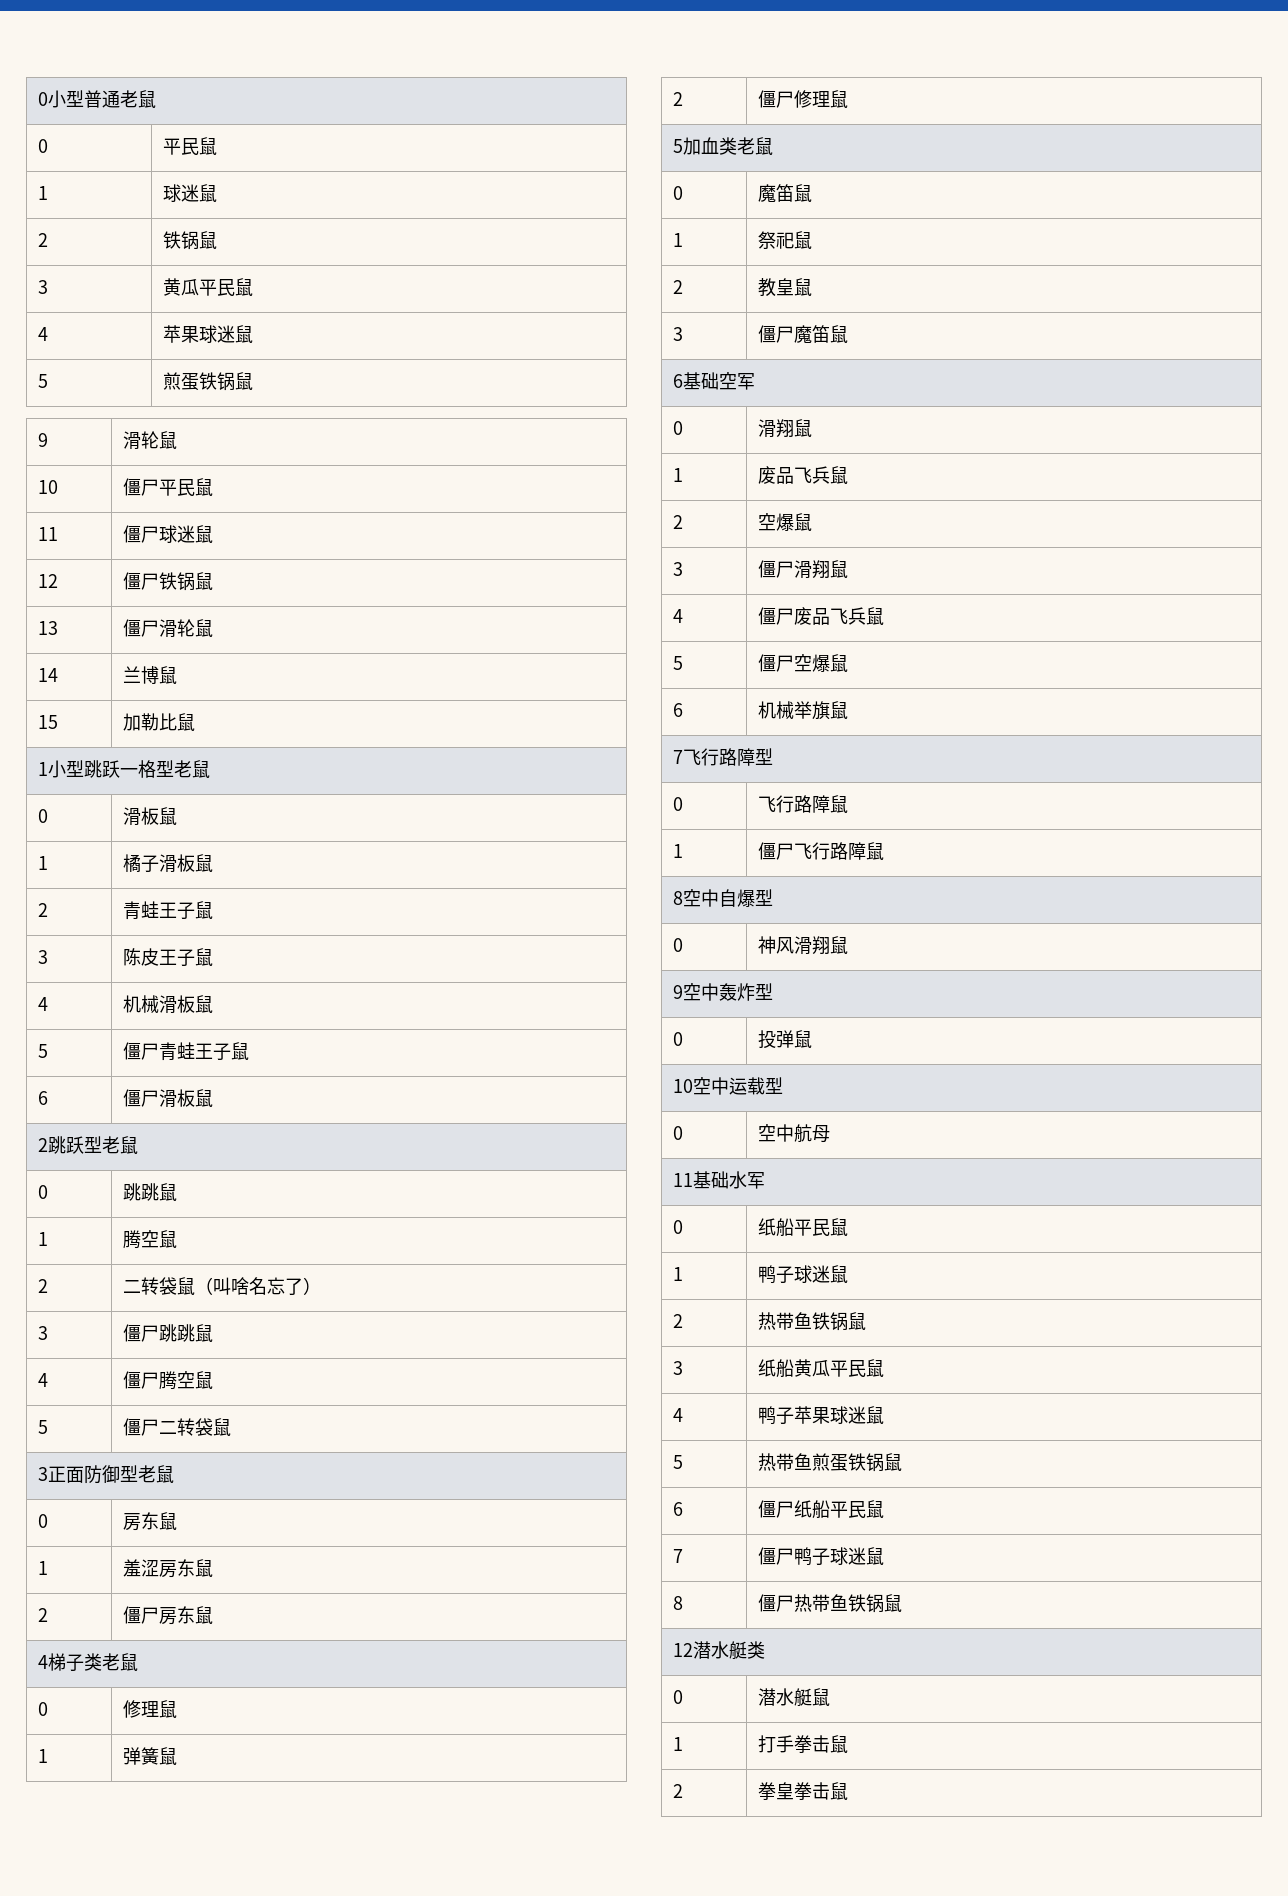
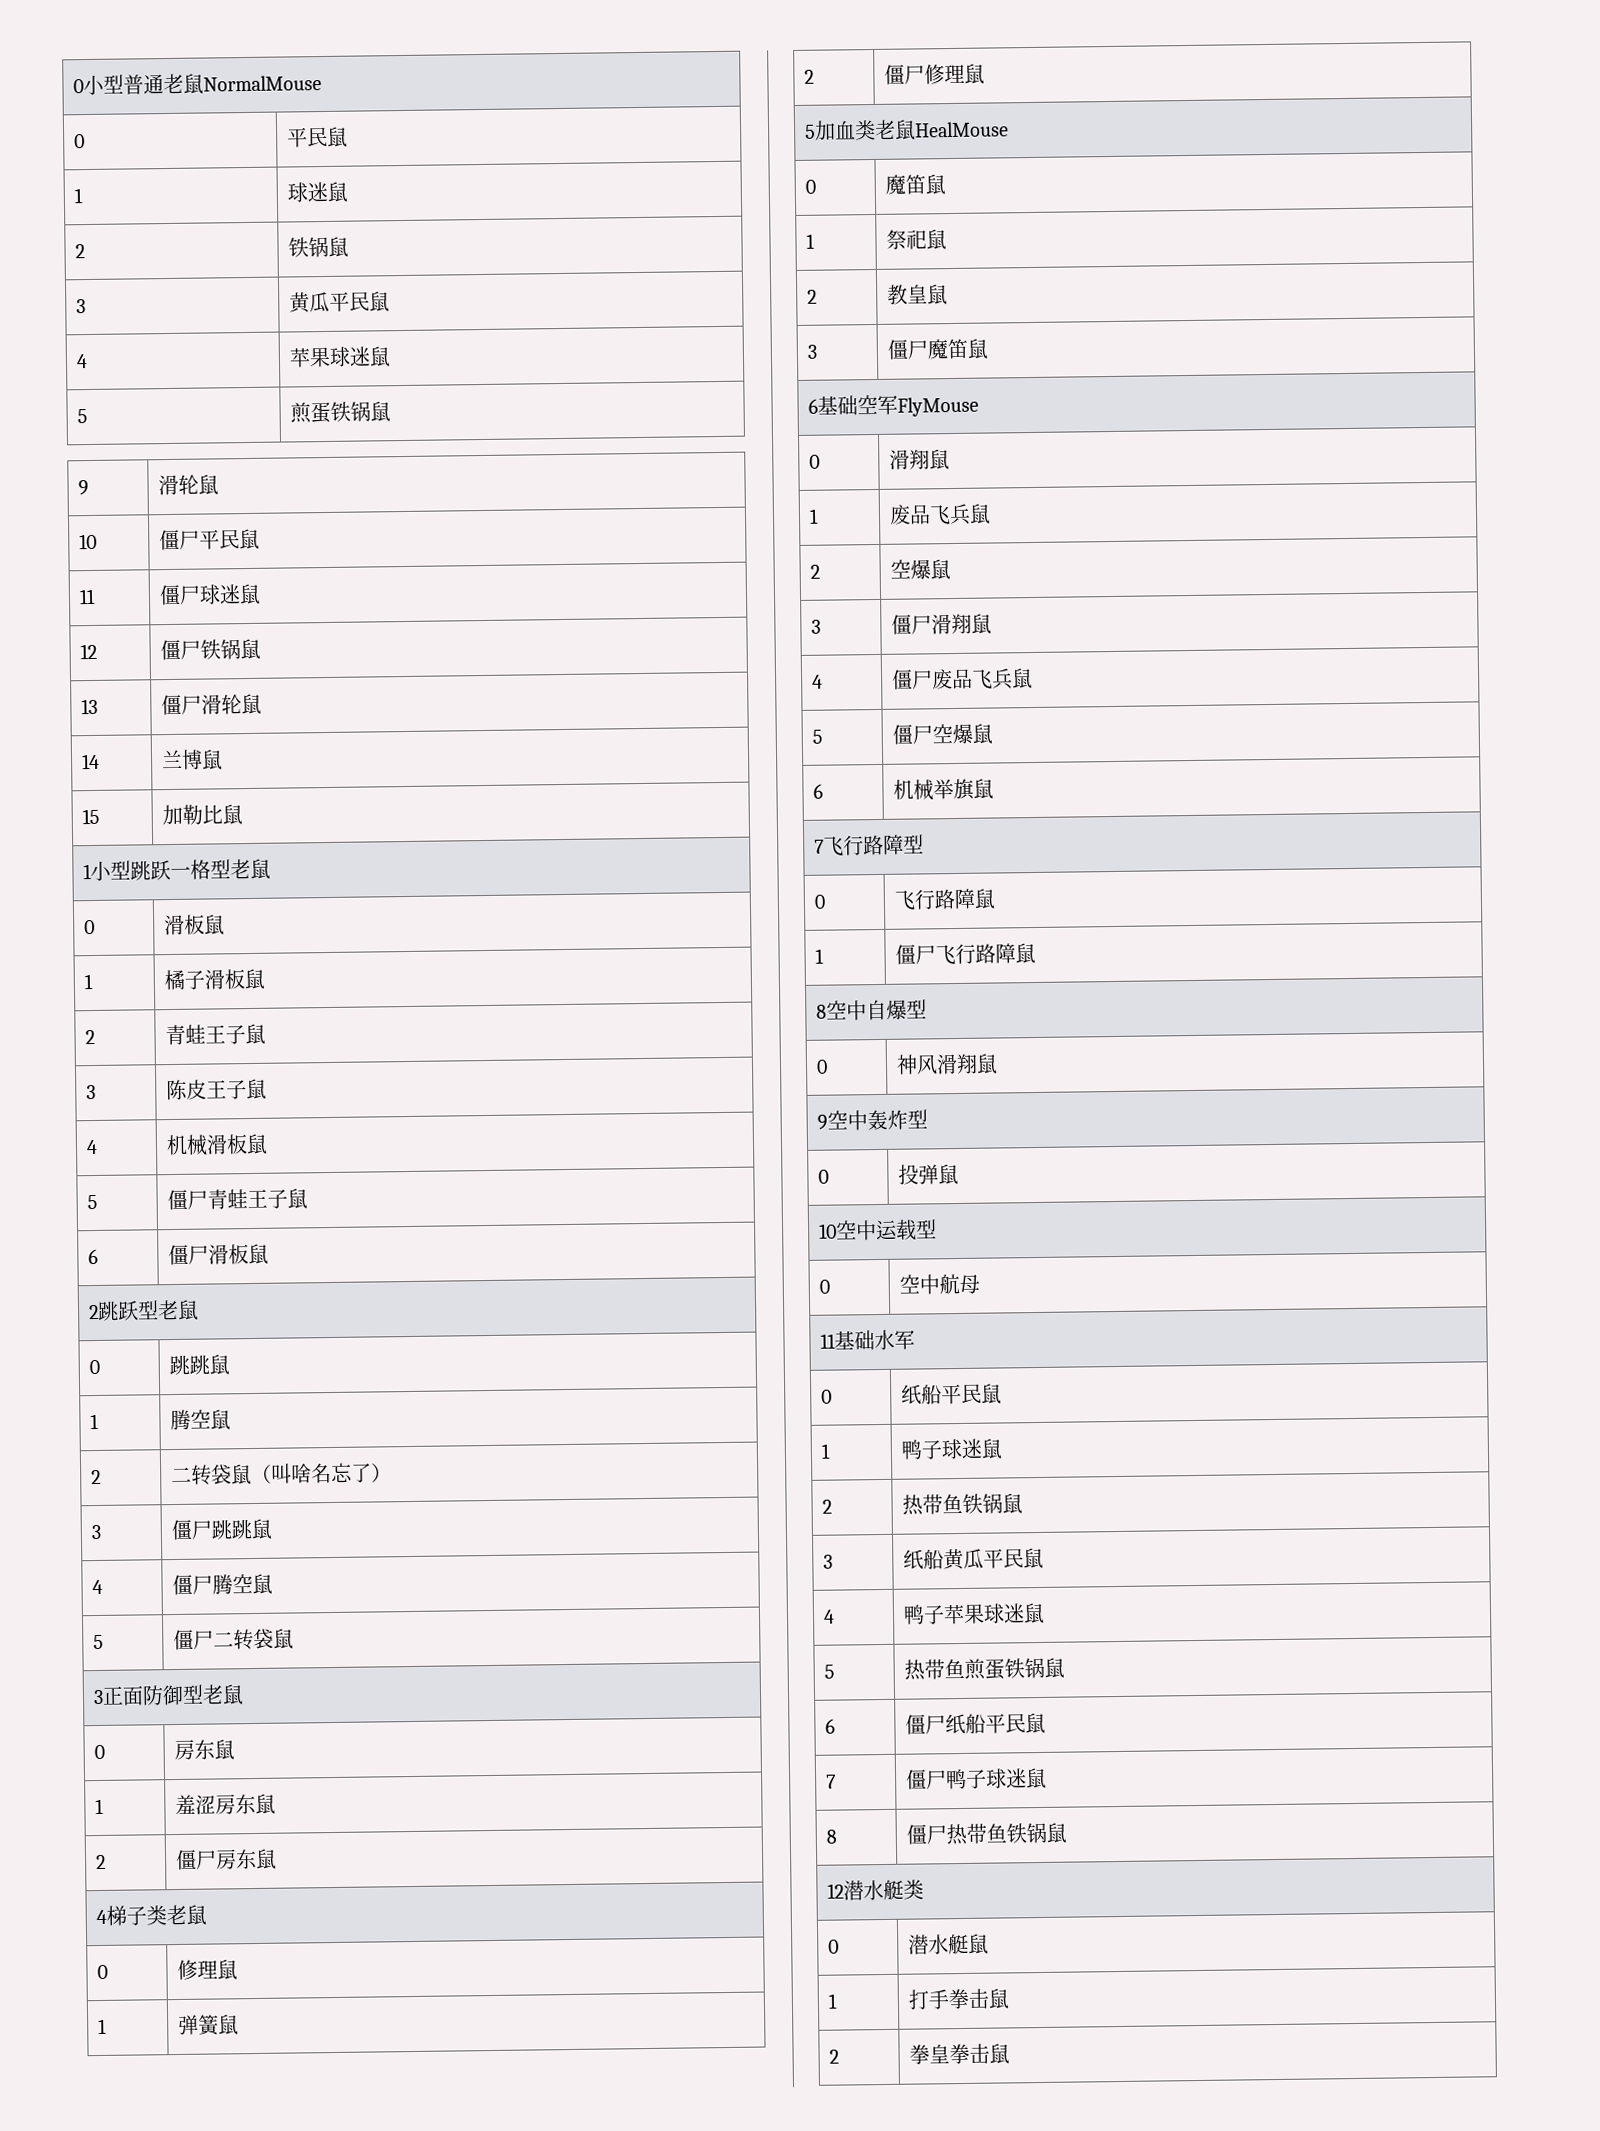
- 0小型普通老鼠
+ 0小型普通老鼠NormalMouse
- 5加血类老鼠
+ 5加血类老鼠HealMouse
- 6基础空军
+ 6基础空军FlyMouse

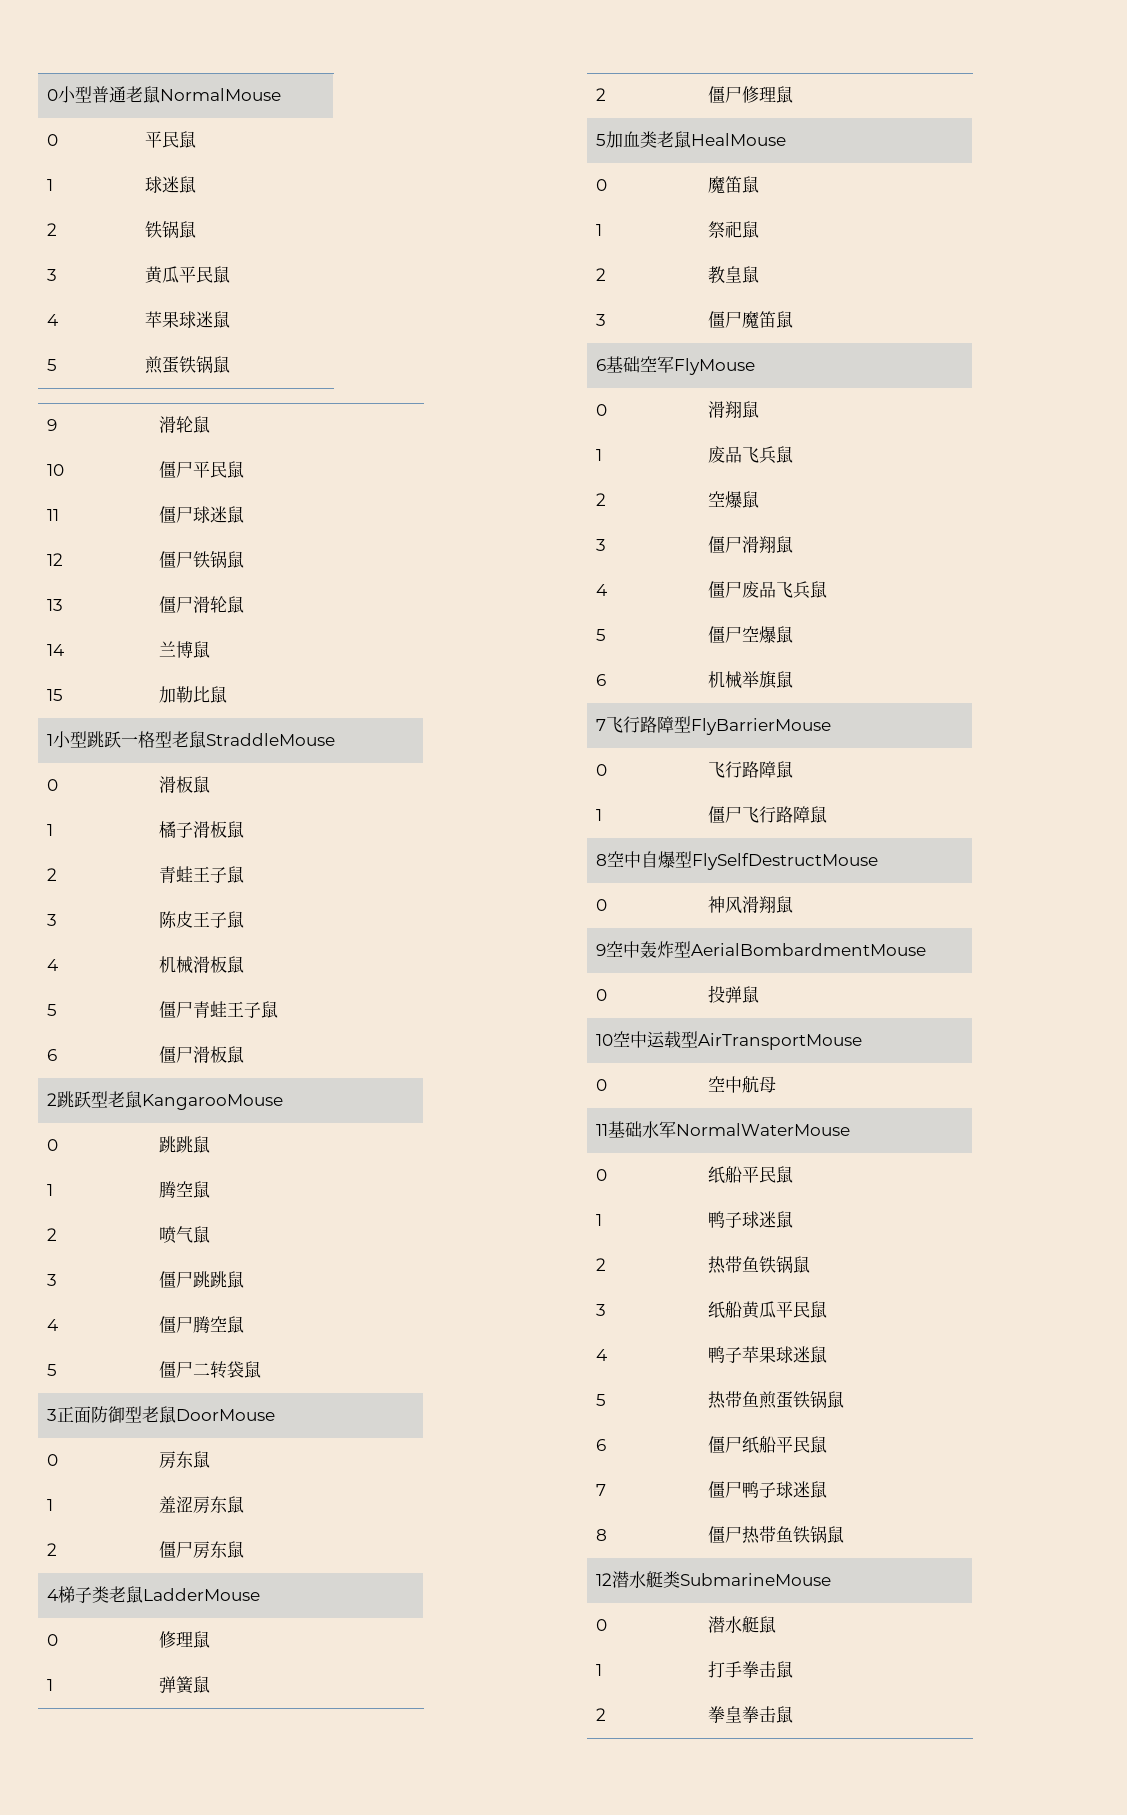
- 1小型跳跃一格型老鼠
+ 1小型跳跃一格型老鼠StraddleMouse
- 2跳跃型老鼠
+ 2跳跃型老鼠KangarooMouse
- 2 | 二转袋鼠（叫啥名忘了）
+ 2 | 喷气鼠
- 3正面防御型老鼠
+ 3正面防御型老鼠DoorMouse
- 4梯子类老鼠
+ 4梯子类老鼠LadderMouse
- 7飞行路障型
+ 7飞行路障型FlyBarrierMouse
- 8空中自爆型
+ 8空中自爆型FlySelfDestructMouse
- 9空中轰炸型
+ 9空中轰炸型AerialBombardmentMouse
- 10空中运载型
+ 10空中运载型AirTransportMouse
- 11基础水军
+ 11基础水军NormalWaterMouse
- 12潜水艇类
+ 12潜水艇类SubmarineMouse

